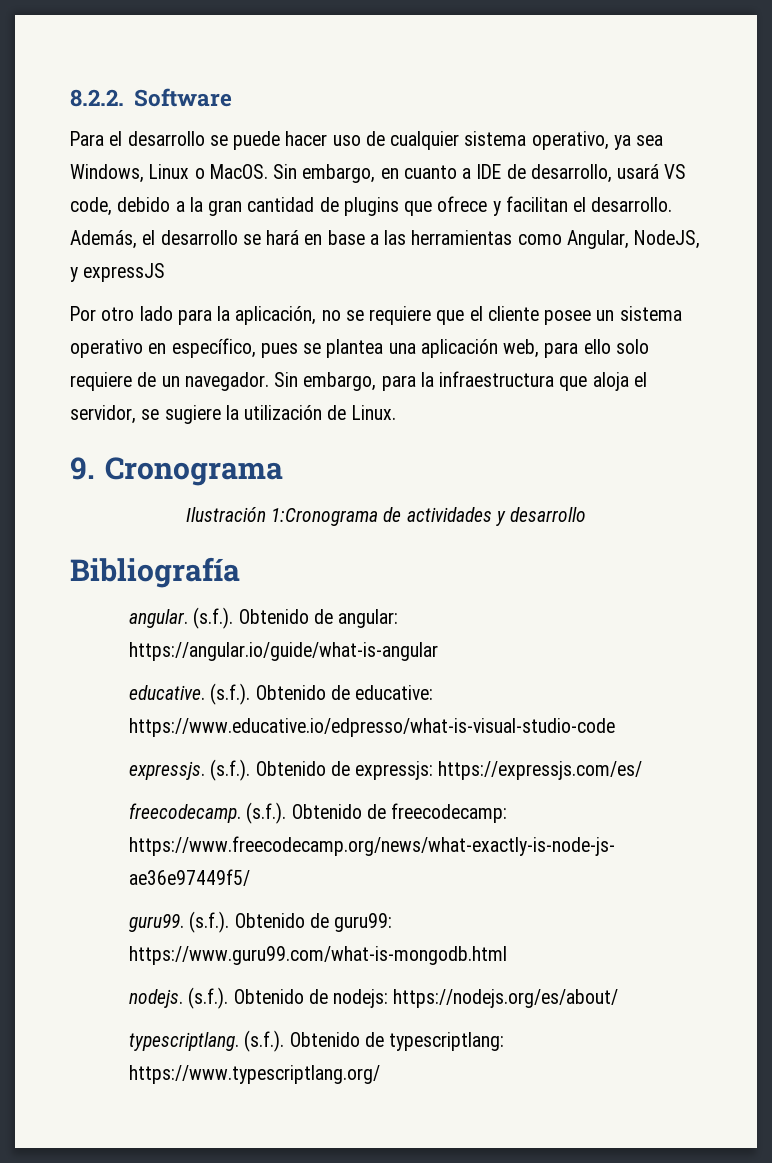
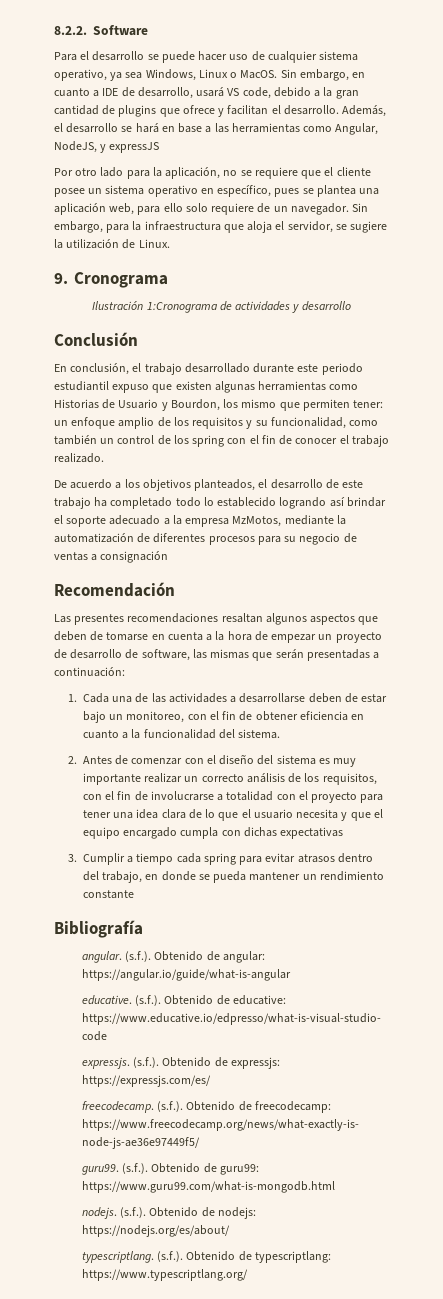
+ Conclusión
+ En conclusión, el trabajo desarrollado durante este periodo estudiantil expuso que existen algunas herramientas como Historias de Usuario y Bourdon, los mismo que permiten tener: un enfoque amplio de los requisitos y su funcionalidad, como también un control de los spring con el fin de conocer el trabajo realizado.
+ De acuerdo a los objetivos planteados, el desarrollo de este trabajo ha completado todo lo establecido logrando así brindar el soporte adecuado a la empresa MzMotos, mediante la automatización de diferentes procesos para su negocio de ventas a consignación
+ Recomendación
+ Las presentes recomendaciones resaltan algunos aspectos que deben de tomarse en cuenta a la hora de empezar un proyecto de desarrollo de software, las mismas que serán presentadas a continuación:
+ 1. Cada una de las actividades a desarrollarse deben de estar bajo un monitoreo, con el fin de obtener eficiencia en cuanto a la funcionalidad del sistema.
+ 2. Antes de comenzar con el diseño del sistema es muy importante realizar un correcto análisis de los requisitos, con el fin de involucrarse a totalidad con el proyecto para tener una idea clara de lo que el usuario necesita y que el equipo encargado cumpla con dichas expectativas
+ 3. Cumplir a tiempo cada spring para evitar atrasos dentro del trabajo, en donde se pueda mantener un rendimiento constante

